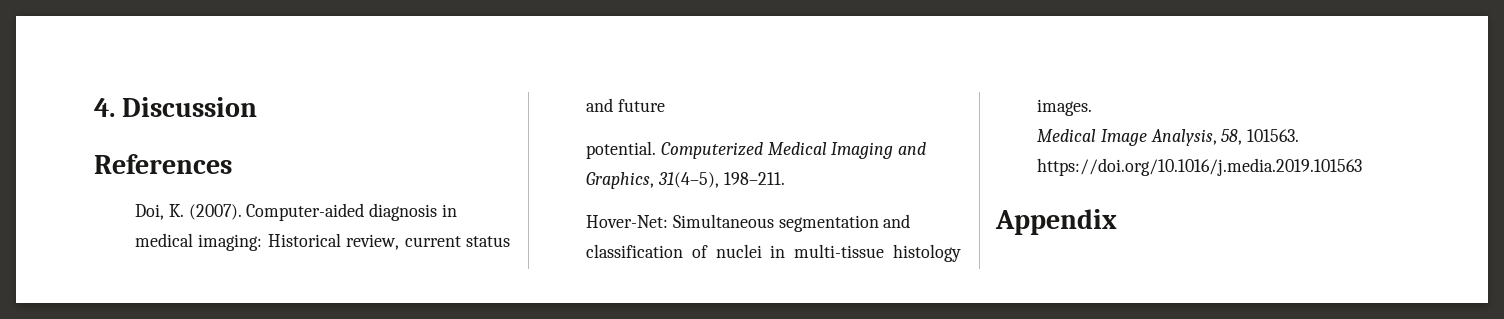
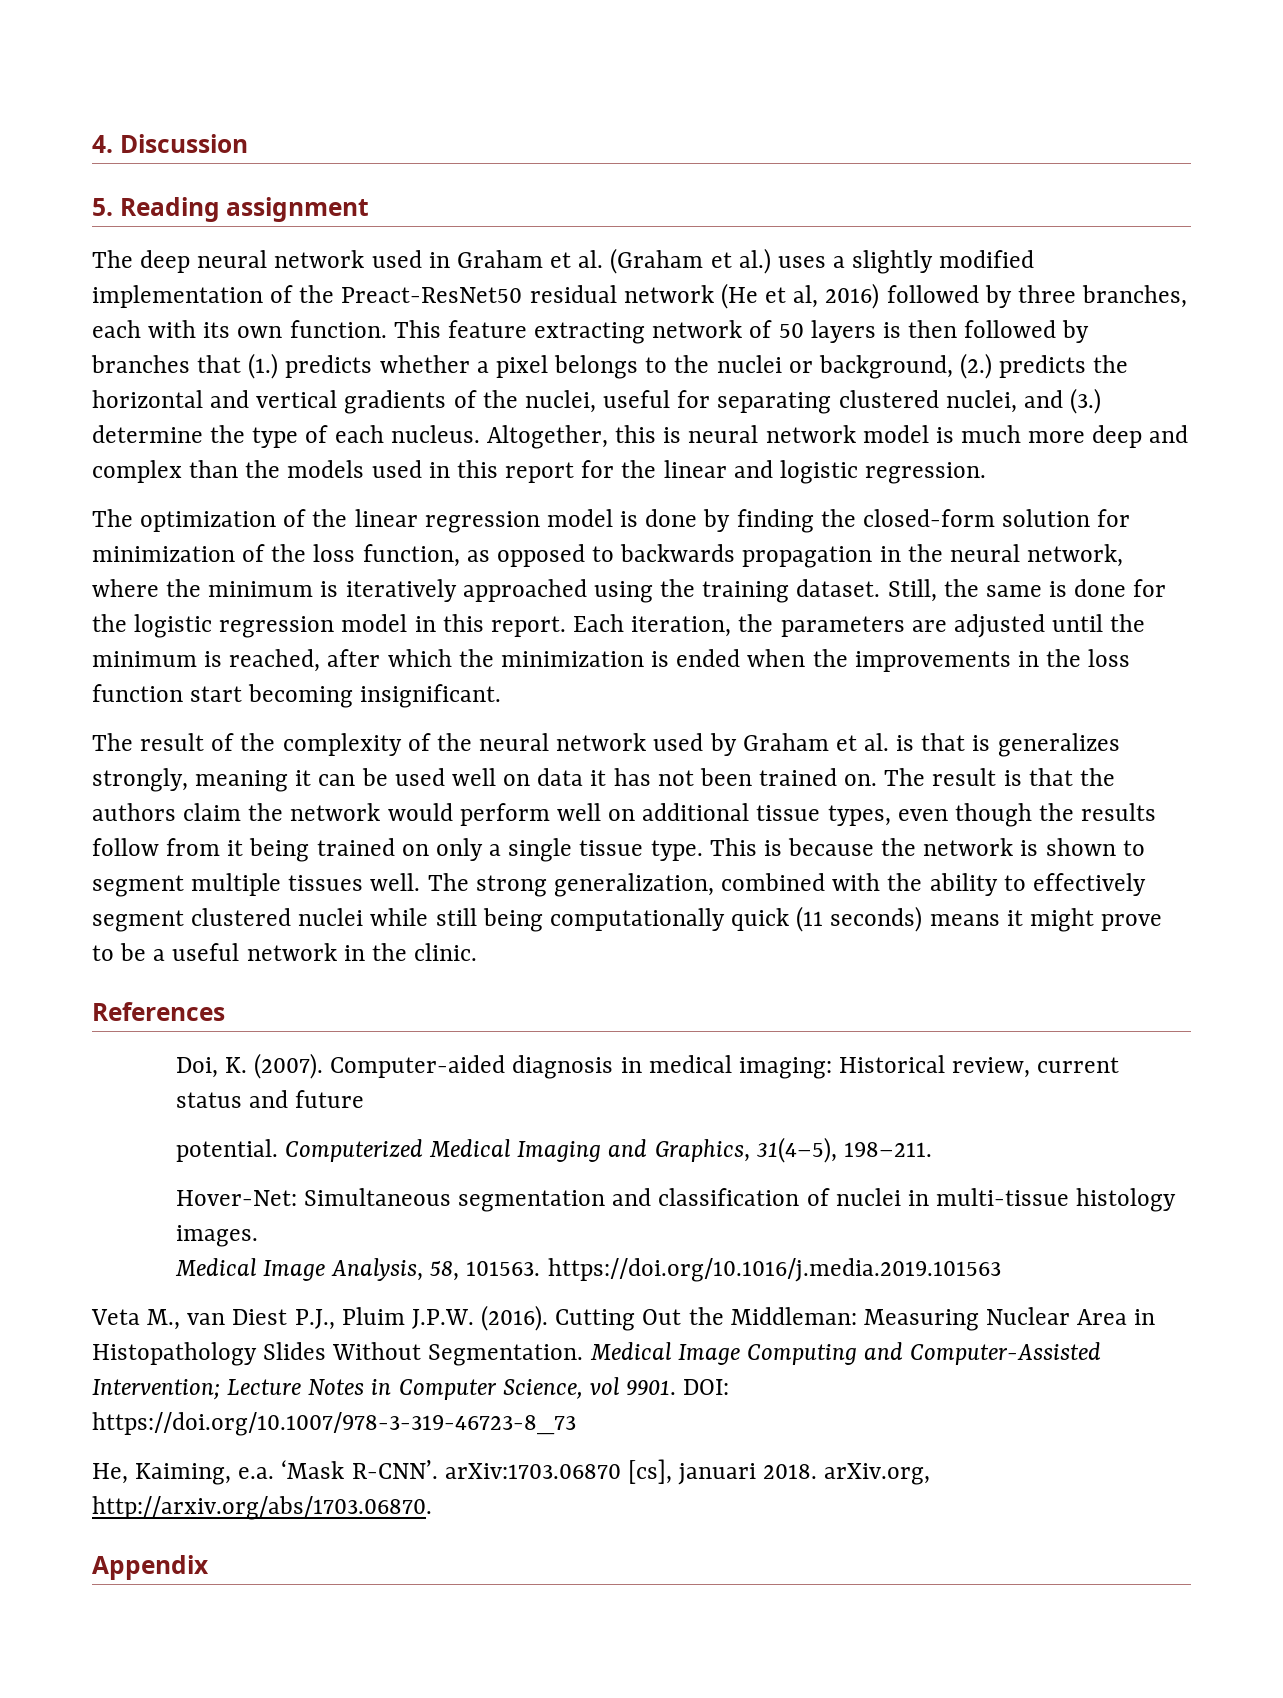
+ 5. Reading assignment
+ The deep neural network used in Graham et al. (Graham et al.) uses a slightly modified implementation of the Preact-ResNet50 residual network (He et al, 2016) followed by three branches, each with its own function. This feature extracting network of 50 layers is then followed by branches that (1.) predicts whether a pixel belongs to the nuclei or background, (2.) predicts the horizontal and vertical gradients of the nuclei, useful for separating clustered nuclei, and (3.) determine the type of each nucleus. Altogether, this is neural network model is much more deep and complex than the models used in this report for the linear and logistic regression.
+ The optimization of the linear regression model is done by finding the closed-form solution for minimization of the loss function, as opposed to backwards propagation in the neural network, where the minimum is iteratively approached using the training dataset. Still, the same is done for the logistic regression model in this report. Each iteration, the parameters are adjusted until the minimum is reached, after which the minimization is ended when the improvements in the loss function start becoming insignificant.
+ The result of the complexity of the neural network used by Graham et al. is that is generalizes strongly, meaning it can be used well on data it has not been trained on. The result is that the authors claim the network would perform well on additional tissue types, even though the results follow from it being trained on only a single tissue type. This is because the network is shown to segment multiple tissues well. The strong generalization, combined with the ability to effectively segment clustered nuclei while still being computationally quick (11 seconds) means it might prove to be a useful network in the clinic.
+ Veta M., van Diest P.J., Pluim J.P.W. (2016). Cutting Out the Middleman: Measuring Nuclear Area in Histopathology Slides Without Segmentation. Medical Image Computing and Computer-Assisted Intervention; Lecture Notes in Computer Science, vol 9901. DOI: https://doi.org/10.1007/978-3-319-46723-8_73
+ He, Kaiming, e.a. ‘Mask R-CNN’. arXiv:1703.06870 [cs], januari 2018. arXiv.org, http://arxiv.org/abs/1703.06870.

